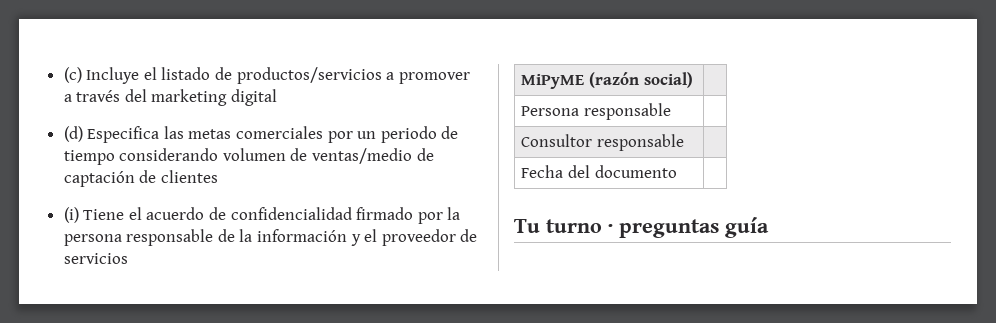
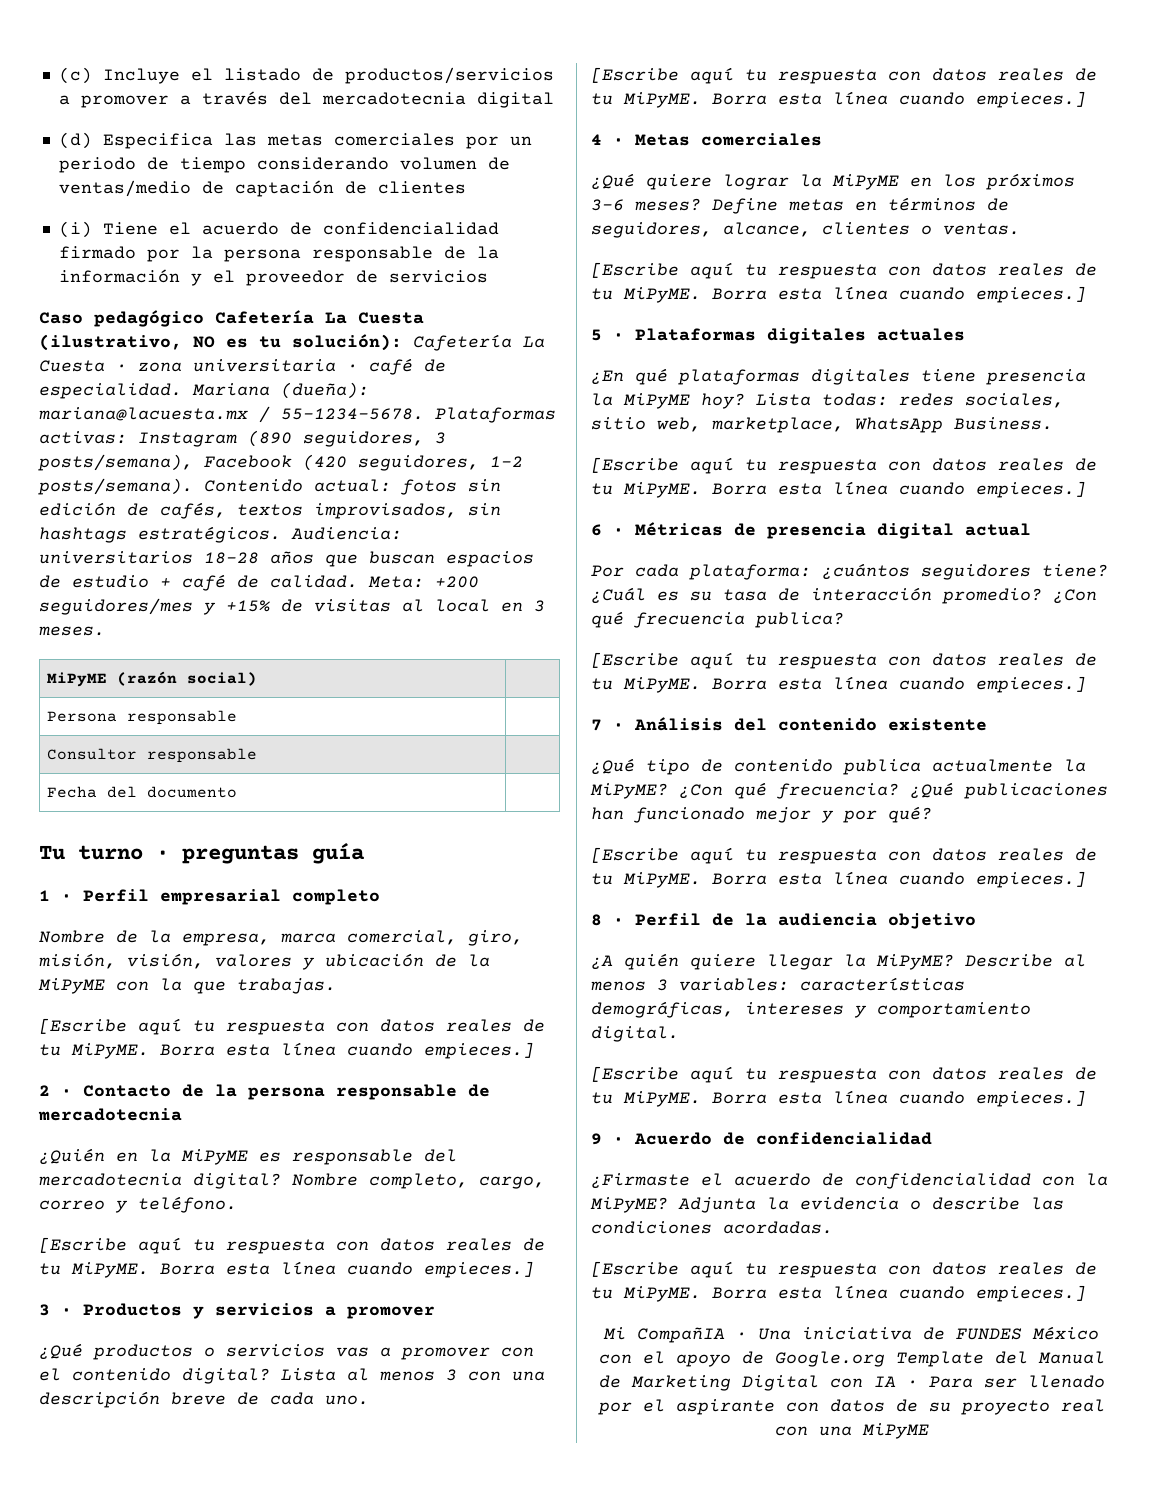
- (c) Incluye el listado de productos/servicios a promover a través del marketing digital
+ (c) Incluye el listado de productos/servicios a promover a través del mercadotecnia digital
+ Caso pedagógico Cafetería La Cuesta (ilustrativo, NO es tu solución): Cafetería La Cuesta · zona universitaria · café de especialidad. Mariana (dueña): mariana@lacuesta.mx / 55-1234-5678. Plataformas activas: Instagram (890 seguidores, 3 posts/semana), Facebook (420 seguidores, 1-2 posts/semana). Contenido actual: fotos sin edición de cafés, textos improvisados, sin hashtags estratégicos. Audiencia: universitarios 18-28 años que buscan espacios de estudio + café de calidad. Meta: +200 seguidores/mes y +15% de visitas al local en 3 meses.
+ 1 · Perfil empresarial completo
+ Nombre de la empresa, marca comercial, giro, misión, visión, valores y ubicación de la MiPyME con la que trabajas.
+ [Escribe aquí tu respuesta con datos reales de tu MiPyME. Borra esta línea cuando empieces.]
+ 2 · Contacto de la persona responsable de mercadotecnia
+ ¿Quién en la MiPyME es responsable del mercadotecnia digital? Nombre completo, cargo, correo y teléfono.
+ [Escribe aquí tu respuesta con datos reales de tu MiPyME. Borra esta línea cuando empieces.]
+ 3 · Productos y servicios a promover
+ ¿Qué productos o servicios vas a promover con el contenido digital? Lista al menos 3 con una descripción breve de cada uno.
+ [Escribe aquí tu respuesta con datos reales de tu MiPyME. Borra esta línea cuando empieces.]
+ 4 · Metas comerciales
+ ¿Qué quiere lograr la MiPyME en los próximos 3-6 meses? Define metas en términos de seguidores, alcance, clientes o ventas.
+ [Escribe aquí tu respuesta con datos reales de tu MiPyME. Borra esta línea cuando empieces.]
+ 5 · Plataformas digitales actuales
+ ¿En qué plataformas digitales tiene presencia la MiPyME hoy? Lista todas: redes sociales, sitio web, marketplace, WhatsApp Business.
+ [Escribe aquí tu respuesta con datos reales de tu MiPyME. Borra esta línea cuando empieces.]
+ 6 · Métricas de presencia digital actual
+ Por cada plataforma: ¿cuántos seguidores tiene? ¿Cuál es su tasa de interacción promedio? ¿Con qué frecuencia publica?
+ [Escribe aquí tu respuesta con datos reales de tu MiPyME. Borra esta línea cuando empieces.]
+ 7 · Análisis del contenido existente
+ ¿Qué tipo de contenido publica actualmente la MiPyME? ¿Con qué frecuencia? ¿Qué publicaciones han funcionado mejor y por qué?
+ [Escribe aquí tu respuesta con datos reales de tu MiPyME. Borra esta línea cuando empieces.]
+ 8 · Perfil de la audiencia objetivo
+ ¿A quién quiere llegar la MiPyME? Describe al menos 3 variables: características demográficas, intereses y comportamiento digital.
+ [Escribe aquí tu respuesta con datos reales de tu MiPyME. Borra esta línea cuando empieces.]
+ 9 · Acuerdo de confidencialidad
+ ¿Firmaste el acuerdo de confidencialidad con la MiPyME? Adjunta la evidencia o describe las condiciones acordadas.
+ [Escribe aquí tu respuesta con datos reales de tu MiPyME. Borra esta línea cuando empieces.]
+ Mi CompañIA · Una iniciativa de FUNDES México con el apoyo de Google.org Template del Manual de Marketing Digital con IA · Para ser llenado por el aspirante con datos de su proyecto real con una MiPyME

